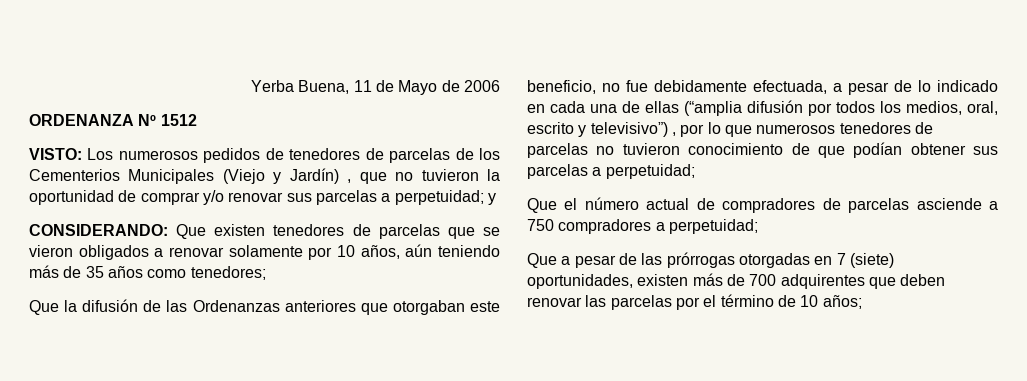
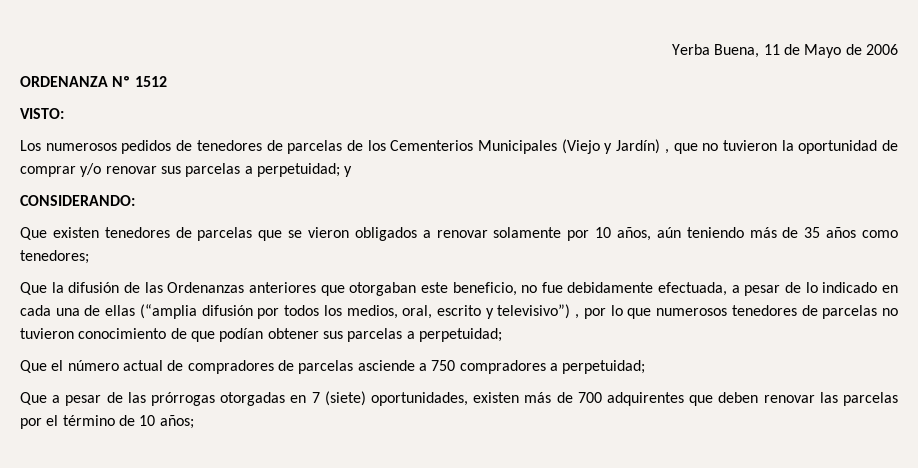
- VISTO: Los numerosos pedidos de tenedores de parcelas de los Cementerios Municipales (Viejo y Jardín) , que no tuvieron la oportunidad de comprar y/o renovar sus parcelas a perpetuidad; y
+ VISTO:
+ Los numerosos pedidos de tenedores de parcelas de los Cementerios Municipales (Viejo y Jardín) , que no tuvieron la oportunidad de comprar y/o renovar sus parcelas a perpetuidad; y
- CONSIDERANDO: Que existen tenedores de parcelas que se vieron obligados a renovar solamente por 10 años, aún teniendo más de 35 años como tenedores;
+ CONSIDERANDO:
+ Que existen tenedores de parcelas que se vieron obligados a renovar solamente por 10 años, aún teniendo más de 35 años como tenedores;

